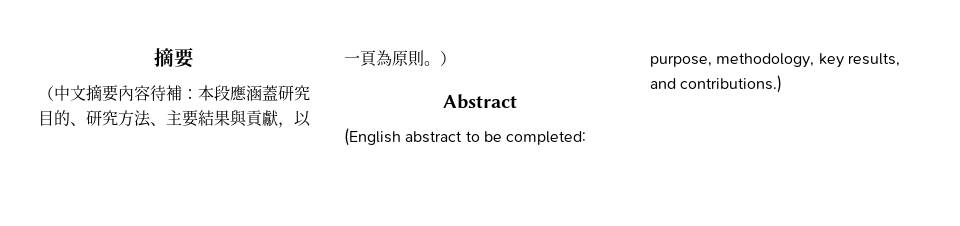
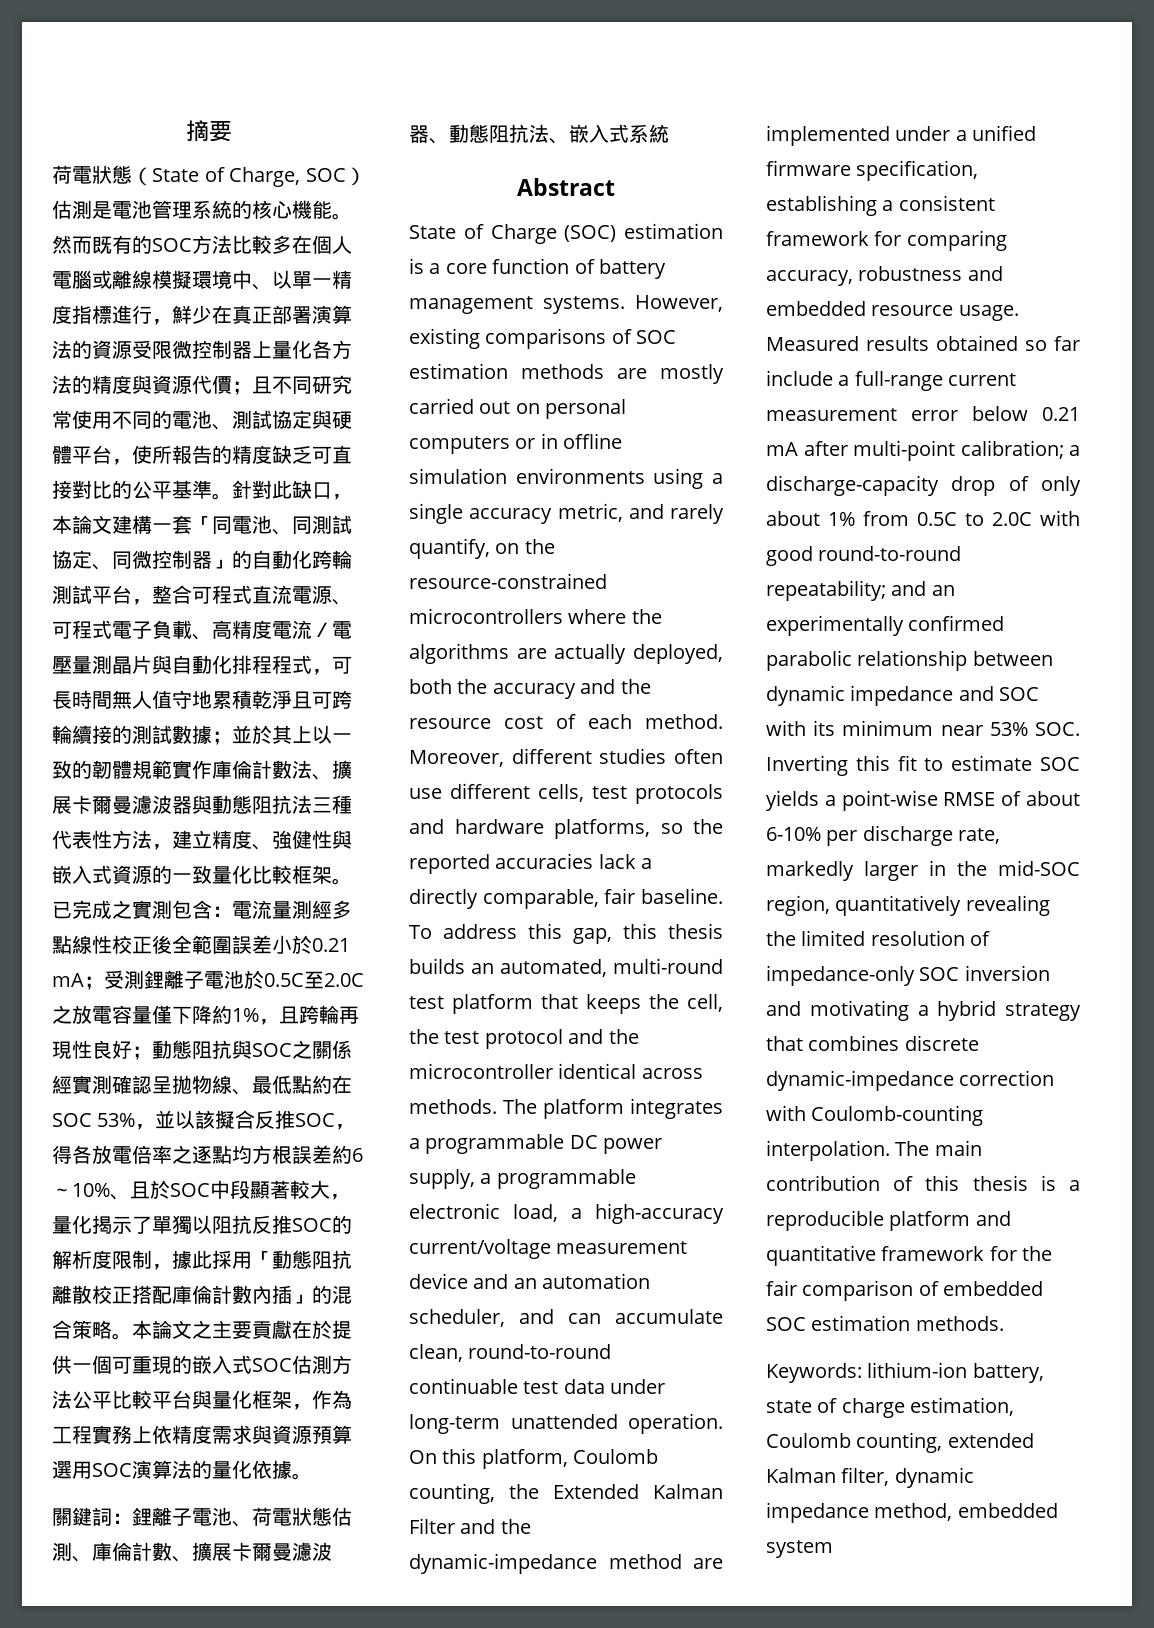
- （中文摘要內容待補：本段應涵蓋研究目的、研究方法、主要結果與貢獻，以一頁為原則。）
+ 荷電狀態（State of Charge, SOC）估測是電池管理系統的核心機能。然而既有的SOC方法比較多在個人電腦或離線模擬環境中、以單一精度指標進行，鮮少在真正部署演算法的資源受限微控制器上量化各方法的精度與資源代價；且不同研究常使用不同的電池、測試協定與硬體平台，使所報告的精度缺乏可直接對比的公平基準。針對此缺口，本論文建構一套「同電池、同測試協定、同微控制器」的自動化跨輪測試平台，整合可程式直流電源、可程式電子負載、高精度電流／電壓量測晶片與自動化排程程式，可長時間無人值守地累積乾淨且可跨輪續接的測試數據；並於其上以一致的韌體規範實作庫倫計數法、擴展卡爾曼濾波器與動態阻抗法三種代表性方法，建立精度、強健性與嵌入式資源的一致量化比較框架。已完成之實測包含：電流量測經多點線性校正後全範圍誤差小於0.21 mA；受測鋰離子電池於0.5C至2.0C之放電容量僅下降約1%，且跨輪再現性良好；動態阻抗與SOC之關係經實測確認呈拋物線、最低點約在SOC 53%，並以該擬合反推SOC，得各放電倍率之逐點均方根誤差約6～10%、且於SOC中段顯著較大，量化揭示了單獨以阻抗反推SOC的解析度限制，據此採用「動態阻抗離散校正搭配庫倫計數內插」的混合策略。本論文之主要貢獻在於提供一個可重現的嵌入式SOC估測方法公平比較平台與量化框架，作為工程實務上依精度需求與資源預算選用SOC演算法的量化依據。
+ 關鍵詞：鋰離子電池、荷電狀態估測、庫倫計數、擴展卡爾曼濾波器、動態阻抗法、嵌入式系統
  Abstract
- (English abstract to be completed: purpose, methodology, key results, and contributions.)
+ State of Charge (SOC) estimation is a core function of battery management systems. However, existing comparisons of SOC estimation methods are mostly carried out on personal computers or in offline simulation environments using a single accuracy metric, and rarely quantify, on the resource-constrained microcontrollers where the algorithms are actually deployed, both the accuracy and the resource cost of each method. Moreover, different studies often use different cells, test protocols and hardware platforms, so the reported accuracies lack a directly comparable, fair baseline. To address this gap, this thesis builds an automated, multi-round test platform that keeps the cell, the test protocol and the microcontroller identical across methods. The platform integrates a programmable DC power supply, a programmable electronic load, a high-accuracy current/voltage measurement device and an automation scheduler, and can accumulate clean, round-to-round continuable test data under long-term unattended operation. On this platform, Coulomb counting, the Extended Kalman Filter and the dynamic-impedance method are implemented under a unified firmware specification, establishing a consistent framework for comparing accuracy, robustness and embedded resource usage. Measured results obtained so far include a full-range current measurement error below 0.21 mA after multi-point calibration; a discharge-capacity drop of only about 1% from 0.5C to 2.0C with good round-to-round repeatability; and an experimentally confirmed parabolic relationship between dynamic impedance and SOC with its minimum near 53% SOC. Inverting this fit to estimate SOC yields a point-wise RMSE of about 6-10% per discharge rate, markedly larger in the mid-SOC region, quantitatively revealing the limited resolution of impedance-only SOC inversion and motivating a hybrid strategy that combines discrete dynamic-impedance correction with Coulomb-counting interpolation. The main contribution of this thesis is a reproducible platform and quantitative framework for the fair comparison of embedded SOC estimation methods.
+ Keywords: lithium-ion battery, state of charge estimation, Coulomb counting, extended Kalman filter, dynamic impedance method, embedded system

